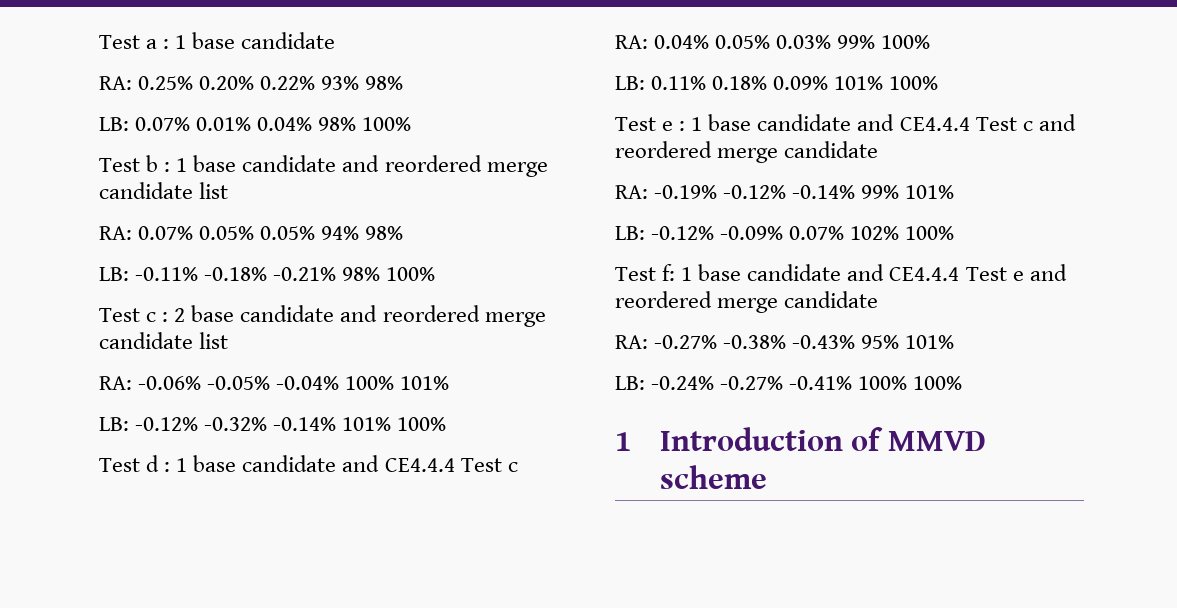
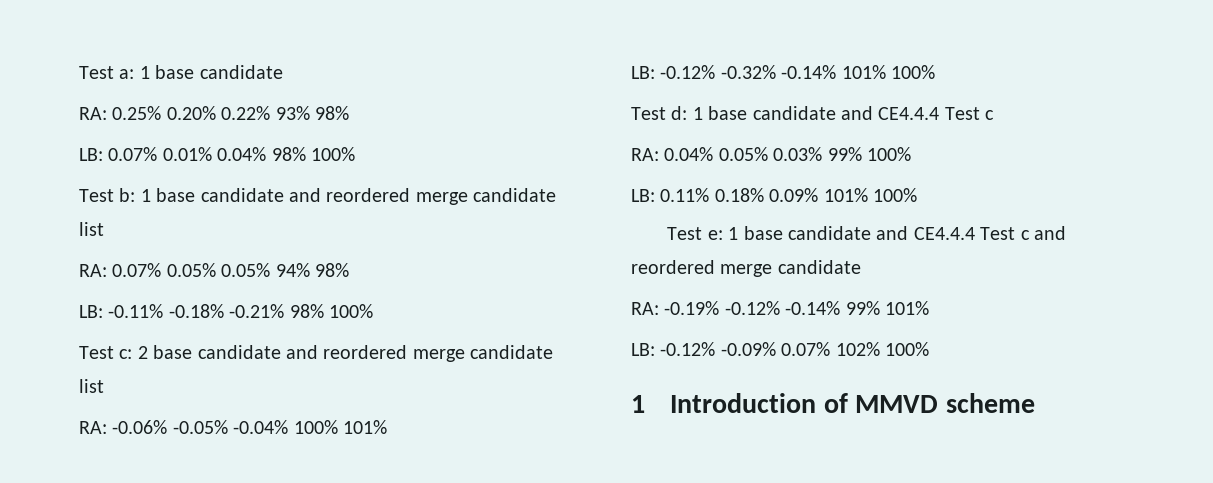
- Test a : 1 base candidate
+ Test a: 1 base candidate
- Test b : 1 base candidate and reordered merge candidate list
+ Test b: 1 base candidate and reordered merge candidate list
- Test c : 2 base candidate and reordered merge candidate list
+ Test c: 2 base candidate and reordered merge candidate list
- Test d : 1 base candidate and CE4.4.4 Test c
+ Test d: 1 base candidate and CE4.4.4 Test c
- Test e : 1 base candidate and CE4.4.4 Test c and reordered merge candidate
+ Test e: 1 base candidate and CE4.4.4 Test c and reordered merge candidate
- Test f: 1 base candidate and CE4.4.4 Test e and reordered merge candidate
- RA: -0.27% -0.38% -0.43% 95% 101%
- LB: -0.24% -0.27% -0.41% 100% 100%

